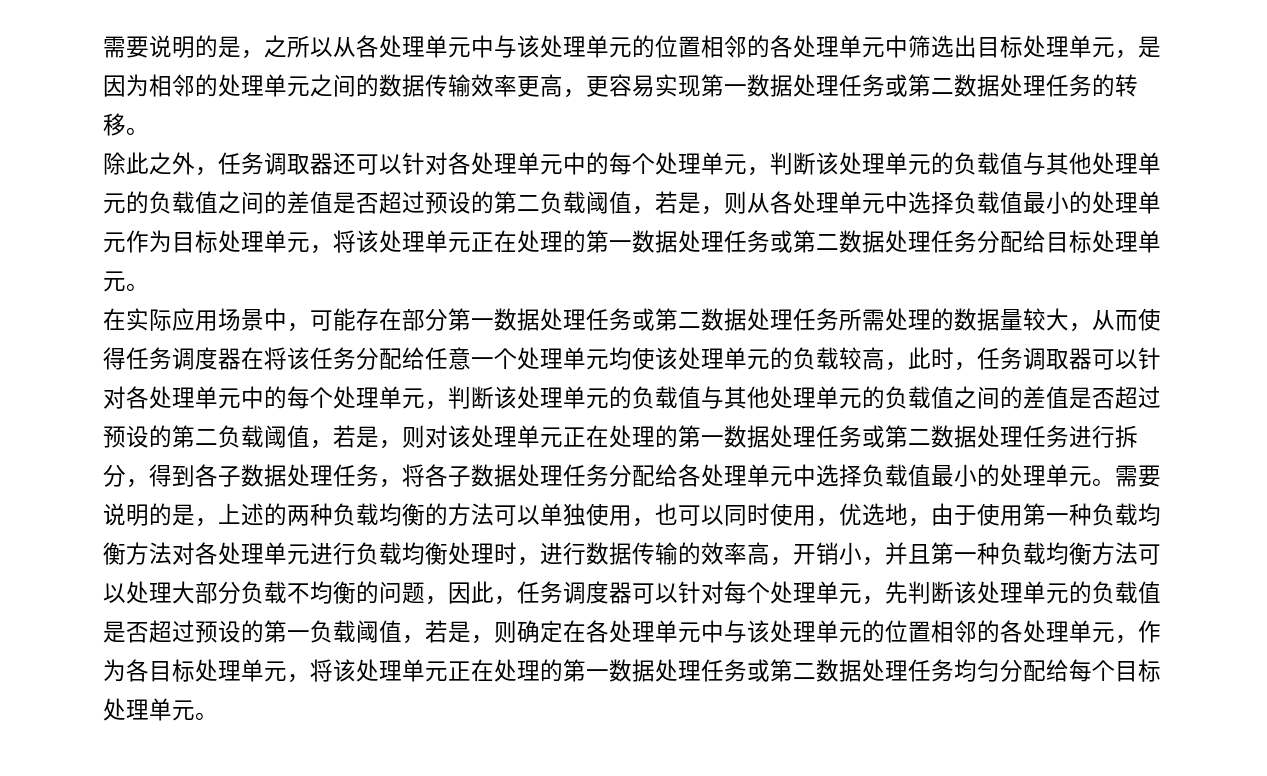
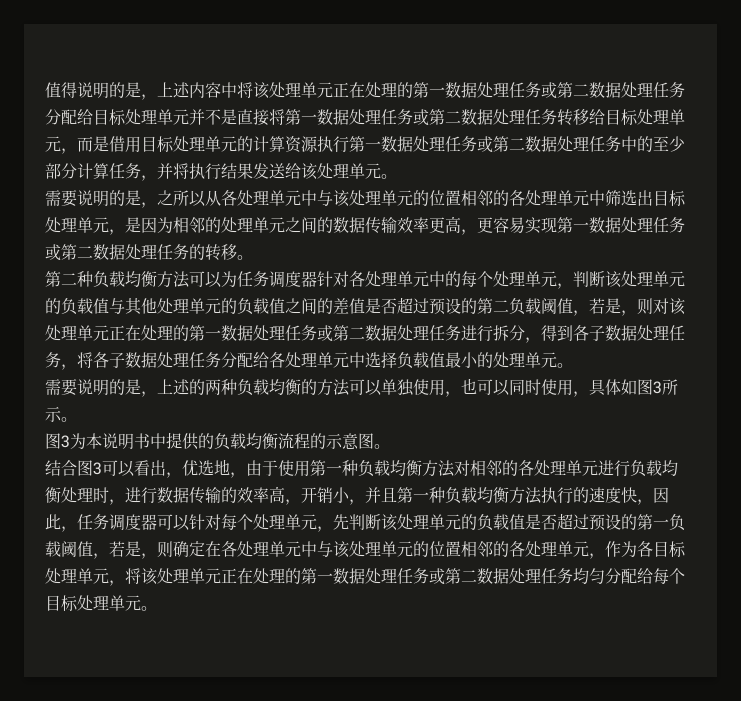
+ 值得说明的是，上述内容中将该处理单元正在处理的第一数据处理任务或第二数据处理任务分配给目标处理单元并不是直接将第一数据处理任务或第二数据处理任务转移给目标处理单元，而是借用目标处理单元的计算资源执行第一数据处理任务或第二数据处理任务中的至少部分计算任务，并将执行结果发送给该处理单元。
- 除此之外，任务调取器还可以针对各处理单元中的每个处理单元，判断该处理单元的负载值与其他处理单元的负载值之间的差值是否超过预设的第二负载阈值，若是，则从各处理单元中选择负载值最小的处理单元作为目标处理单元，将该处理单元正在处理的第一数据处理任务或第二数据处理任务分配给目标处理单元。
- 在实际应用场景中，可能存在部分第一数据处理任务或第二数据处理任务所需处理的数据量较大，从而使得任务调度器在将该任务分配给任意一个处理单元均使该处理单元的负载较高，此时，任务调取器可以针对各处理单元中的每个处理单元，判断该处理单元的负载值与其他处理单元的负载值之间的差值是否超过预设的第二负载阈值，若是，则对该处理单元正在处理的第一数据处理任务或第二数据处理任务进行拆分，得到各子数据处理任务，将各子数据处理任务分配给各处理单元中选择负载值最小的处理单元。需要说明的是，上述的两种负载均衡的方法可以单独使用，也可以同时使用，优选地，由于使用第一种负载均衡方法对各处理单元进行负载均衡处理时，进行数据传输的效率高，开销小，并且第一种负载均衡方法可以处理大部分负载不均衡的问题，因此，任务调度器可以针对每个处理单元，先判断该处理单元的负载值是否超过预设的第一负载阈值，若是，则确定在各处理单元中与该处理单元的位置相邻的各处理单元，作为各目标处理单元，将该处理单元正在处理的第一数据处理任务或第二数据处理任务均匀分配给每个目标处理单元。
+ 第二种负载均衡方法可以为任务调度器针对各处理单元中的每个处理单元，判断该处理单元的负载值与其他处理单元的负载值之间的差值是否超过预设的第二负载阈值，若是，则对该处理单元正在处理的第一数据处理任务或第二数据处理任务进行拆分，得到各子数据处理任务，将各子数据处理任务分配给各处理单元中选择负载值最小的处理单元。
+ 需要说明的是，上述的两种负载均衡的方法可以单独使用，也可以同时使用，具体如图3所示。
+ 图3为本说明书中提供的负载均衡流程的示意图。
+ 结合图3可以看出，优选地，由于使用第一种负载均衡方法对相邻的各处理单元进行负载均衡处理时，进行数据传输的效率高，开销小，并且第一种负载均衡方法执行的速度快，因此，任务调度器可以针对每个处理单元，先判断该处理单元的负载值是否超过预设的第一负载阈值，若是，则确定在各处理单元中与该处理单元的位置相邻的各处理单元，作为各目标处理单元，将该处理单元正在处理的第一数据处理任务或第二数据处理任务均匀分配给每个目标处理单元。

